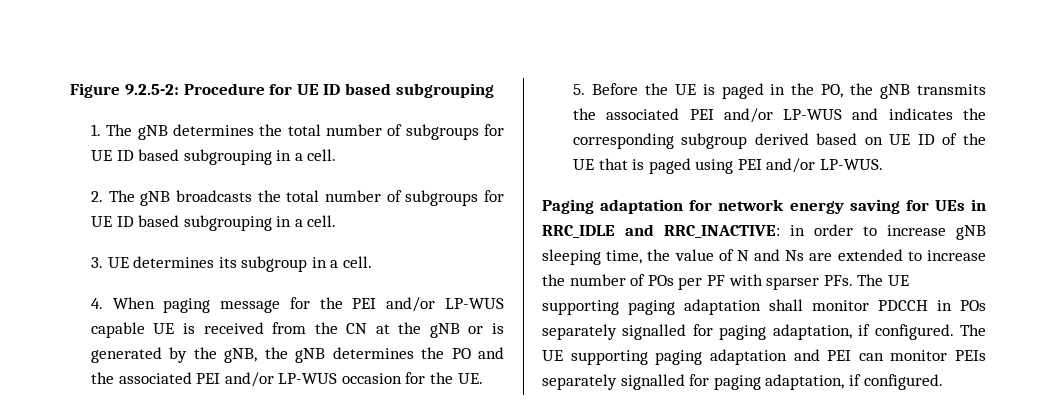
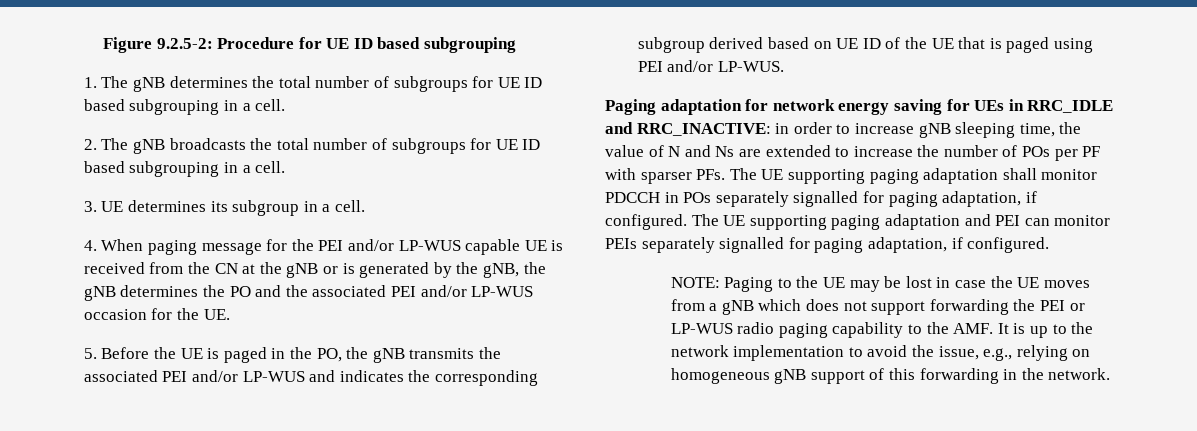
+ NOTE: Paging to the UE may be lost in case the UE moves from a gNB which does not support forwarding the PEI or LP-WUS radio paging capability to the AMF. It is up to the network implementation to avoid the issue, e.g., relying on homogeneous gNB support of this forwarding in the network.

